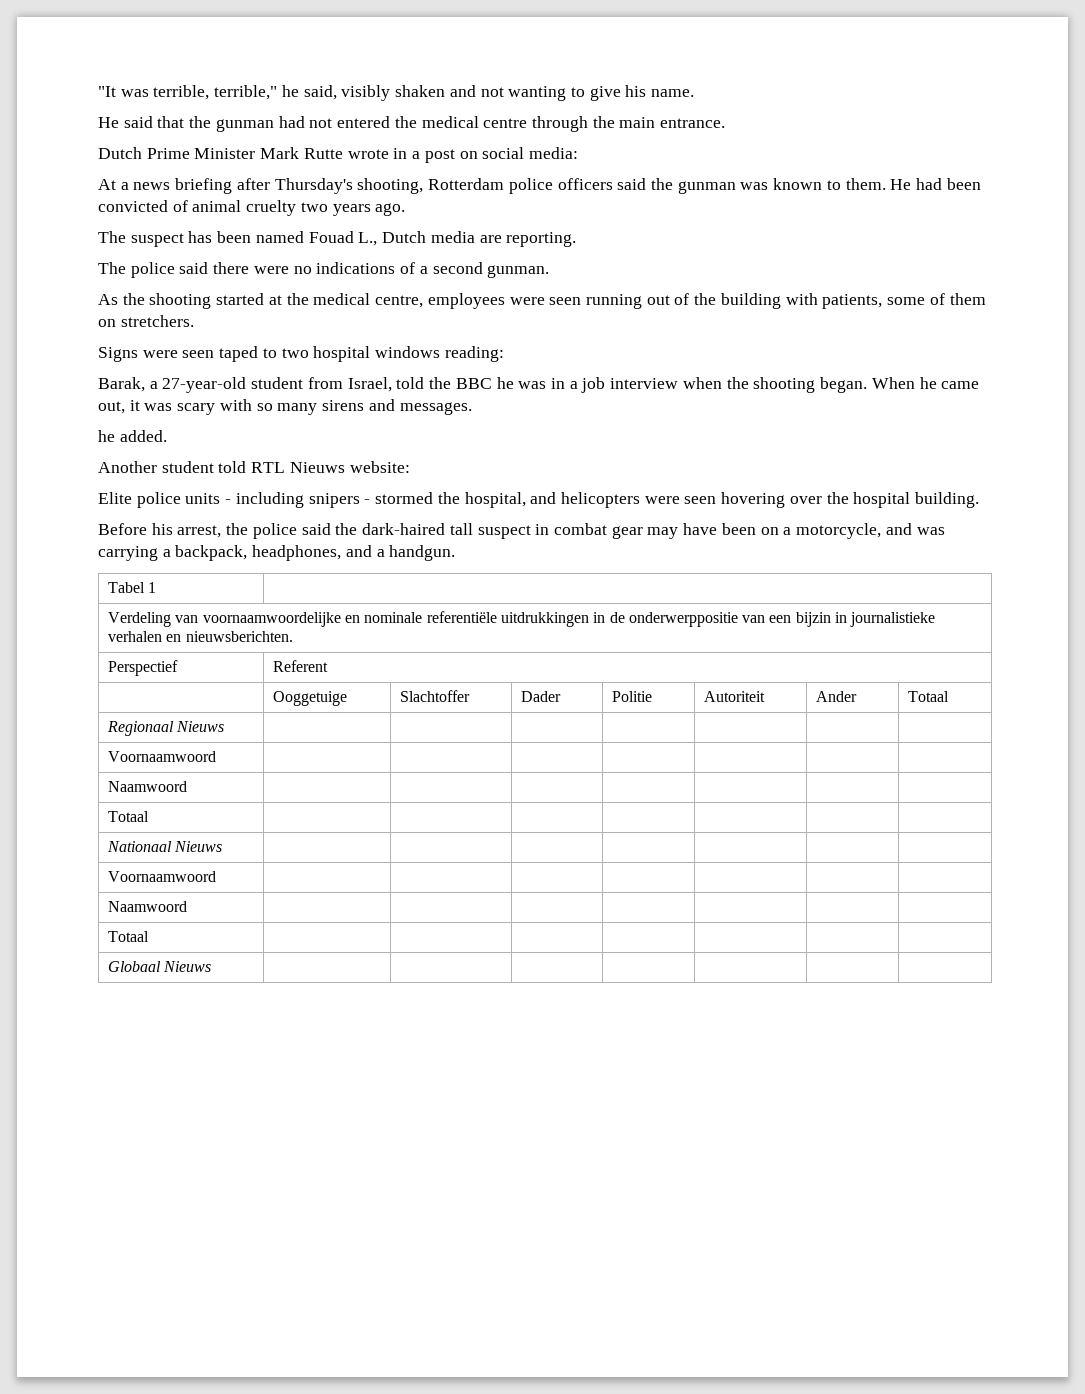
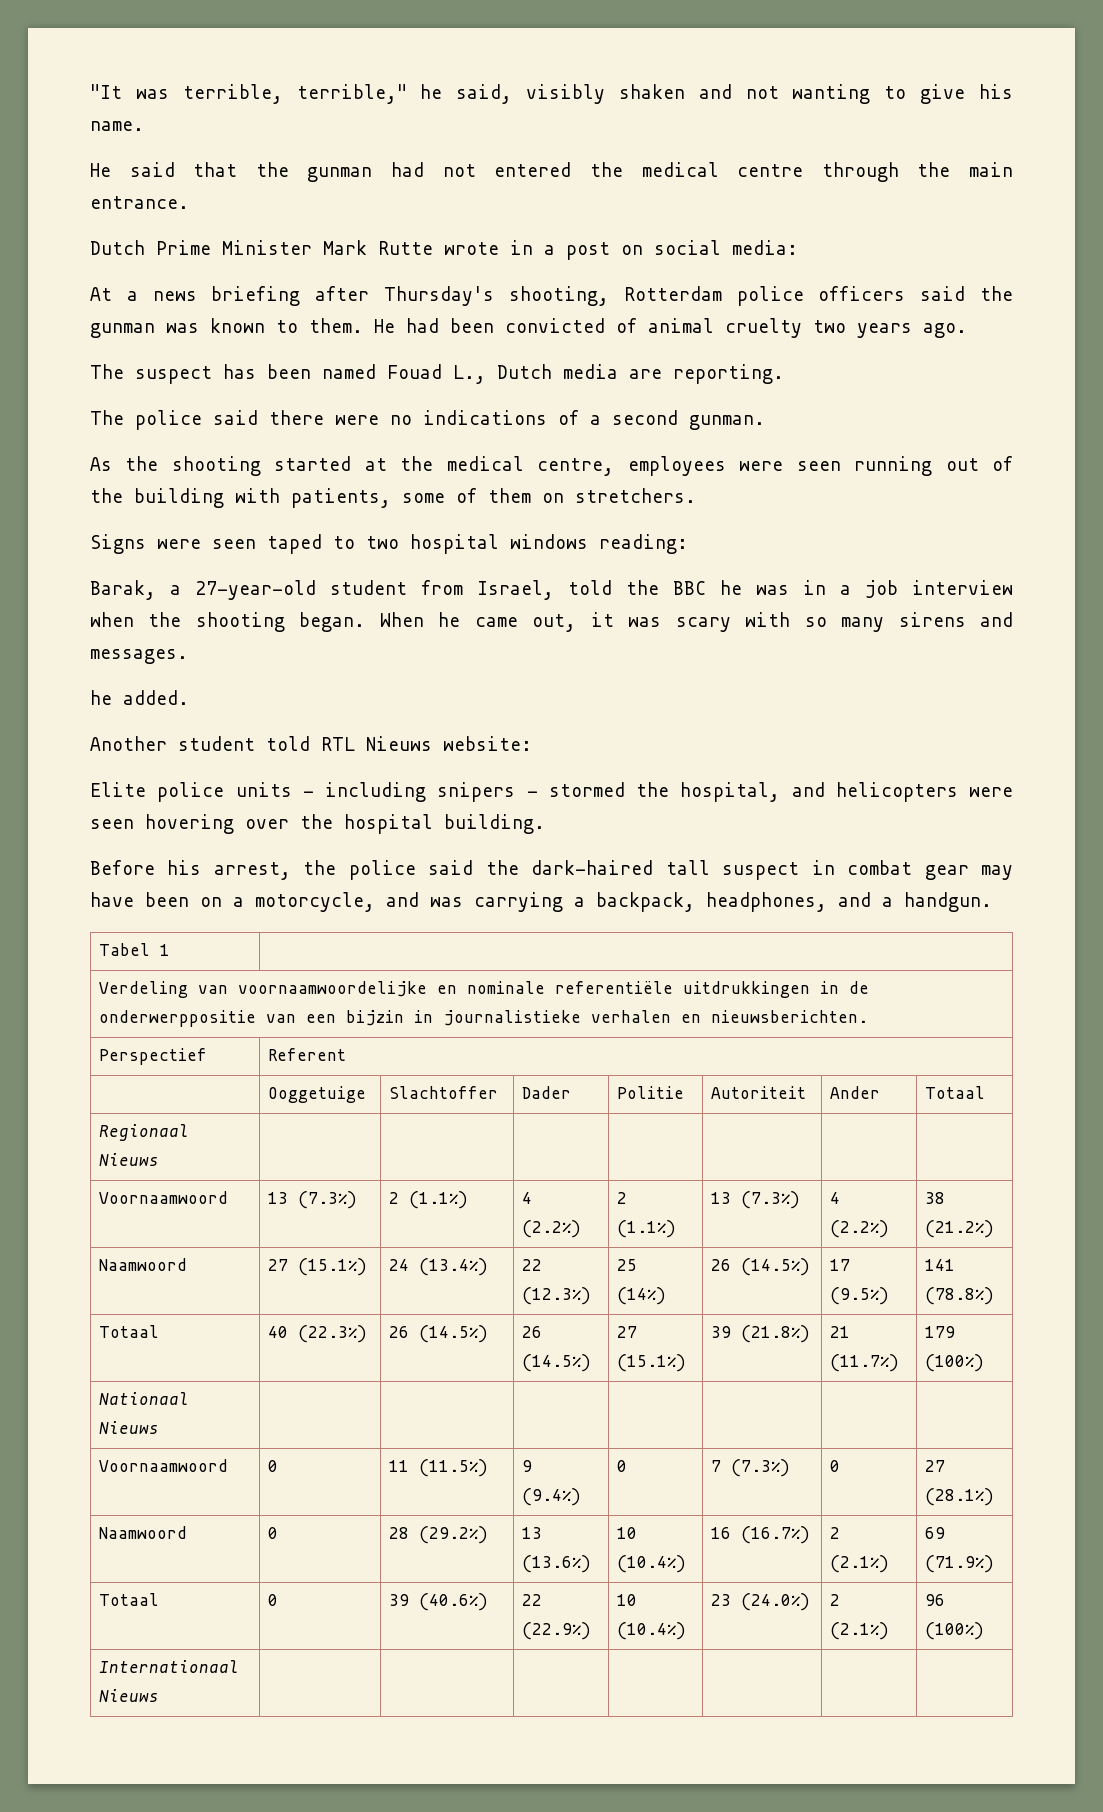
  Regionaal Nieuws | | | | | | |
- Voornaamwoord | | | | | | |
- Naamwoord | | | | | | |
- Totaal | | | | | | |
+ Voornaamwoord | 13 (7.3%) | 2 (1.1%) | 4 (2.2%) | 2 (1.1%) | 13 (7.3%) | 4 (2.2%) | 38 (21.2%)
+ Naamwoord | 27 (15.1%) | 24 (13.4%) | 22 (12.3%) | 25 (14%) | 26 (14.5%) | 17 (9.5%) | 141 (78.8%)
+ Totaal | 40 (22.3%) | 26 (14.5%) | 26 (14.5%) | 27 (15.1%) | 39 (21.8%) | 21 (11.7%) | 179 (100%)
  Nationaal Nieuws | | | | | | |
- Voornaamwoord | | | | | | |
- Naamwoord | | | | | | |
- Totaal | | | | | | |
- Globaal Nieuws | | | | | | |
+ Voornaamwoord | 0 | 11 (11.5%) | 9 (9.4%) | 0 | 7 (7.3%) | 0 | 27 (28.1%)
+ Naamwoord | 0 | 28 (29.2%) | 13 (13.6%) | 10 (10.4%) | 16 (16.7%) | 2 (2.1%) | 69 (71.9%)
+ Totaal | 0 | 39 (40.6%) | 22 (22.9%) | 10 (10.4%) | 23 (24.0%) | 2 (2.1%) | 96 (100%)
+ Internationaal Nieuws | | | | | | |

